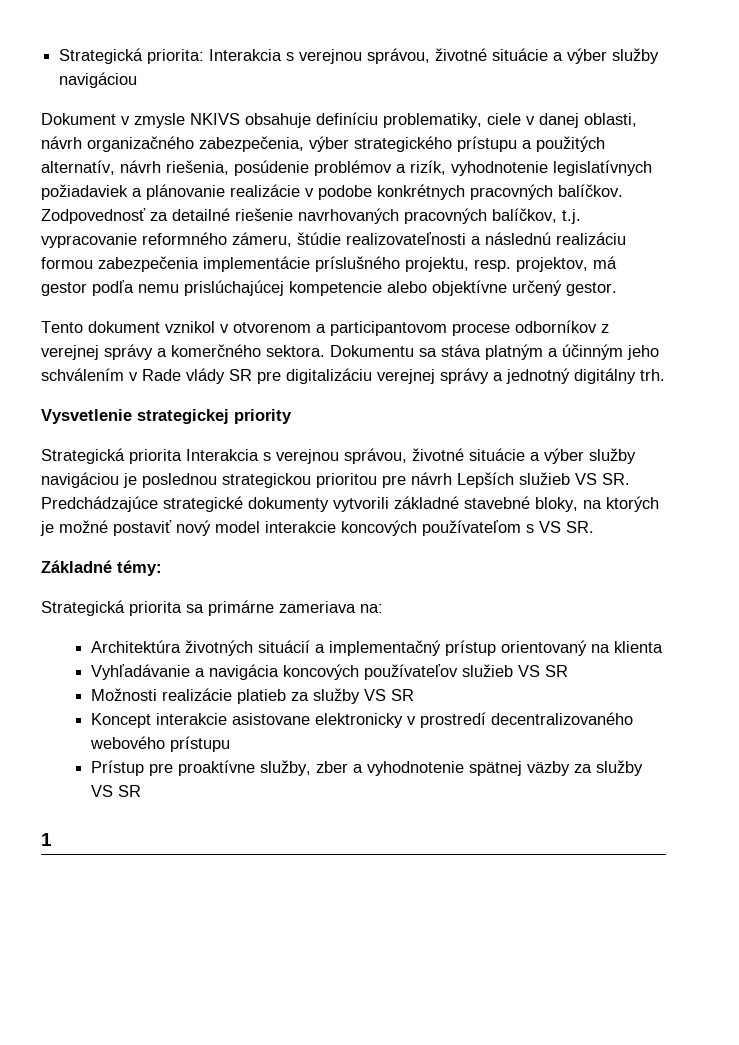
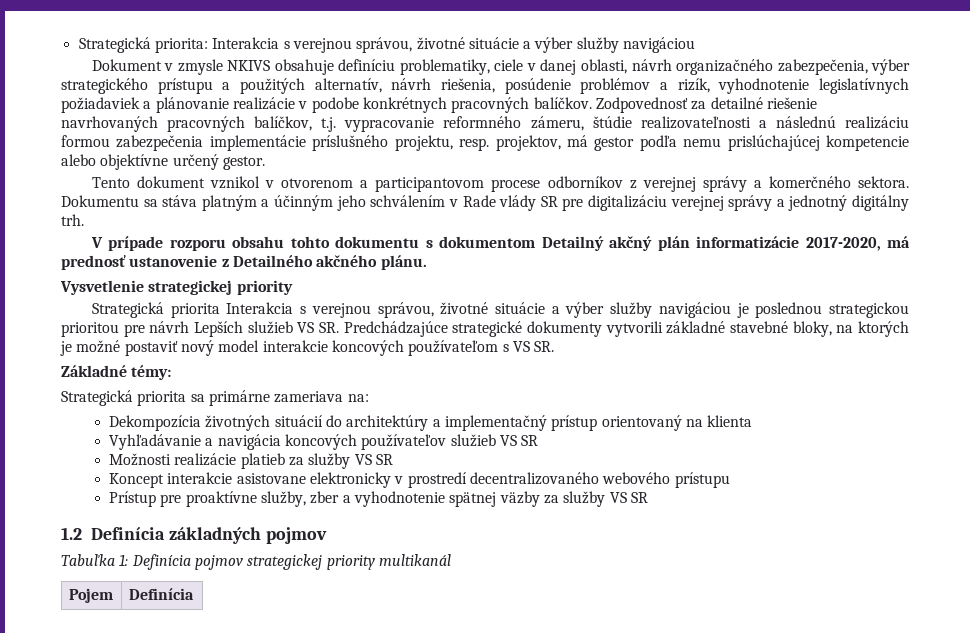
+ V prípade rozporu obsahu tohto dokumentu s dokumentom Detailný akčný plán informatizácie 2017-2020, má prednosť ustanovenie z Detailného akčného plánu.
- Architektúra životných situácií a implementačný prístup orientovaný na klienta
+ Dekompozícia životných situácií do architektúry a implementačný prístup orientovaný na klienta
- 1
+ 1.2 Definícia základných pojmov
+ Tabuľka 1: Definícia pojmov strategickej priority multikanál
+ Pojem | Definícia

